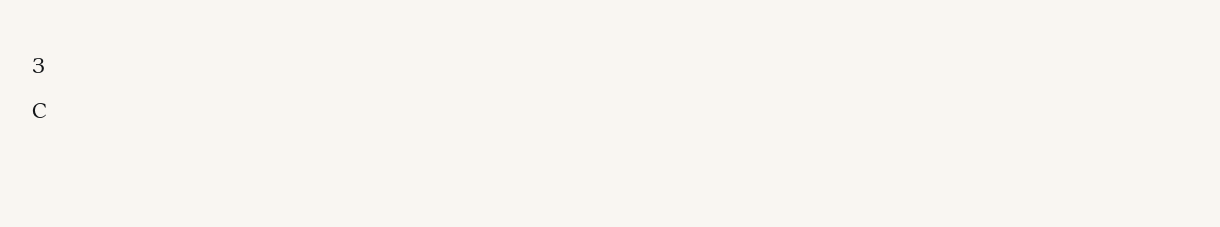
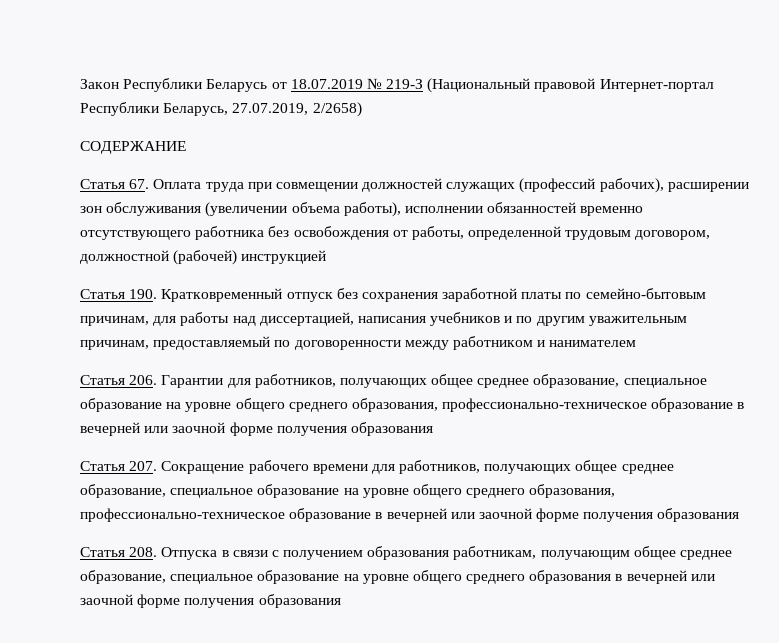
- З
- С
+ Закон Республики Беларусь от 18.07.2019 № 219-З (Национальный правовой Интернет-портал Республики Беларусь, 27.07.2019, 2/2658)
+ СОДЕРЖАНИЕ
+ Статья 67. Оплата труда при совмещении должностей служащих (профессий рабочих), расширении зон обслуживания (увеличении объема работы), исполнении обязанностей временно отсутствующего работника без освобождения от работы, определенной трудовым договором, должностной (рабочей) инструкцией
+ Статья 190. Кратковременный отпуск без сохранения заработной платы по семейно-бытовым причинам, для работы над диссертацией, написания учебников и по другим уважительным причинам, предоставляемый по договоренности между работником и нанимателем
+ Статья 206. Гарантии для работников, получающих общее среднее образование, специальное образование на уровне общего среднего образования, профессионально-техническое образование в вечерней или заочной форме получения образования
+ Статья 207. Сокращение рабочего времени для работников, получающих общее среднее образование, специальное образование на уровне общего среднего образования, профессионально-техническое образование в вечерней или заочной форме получения образования
+ Статья 208. Отпуска в связи с получением образования работникам, получающим общее среднее образование, специальное образование на уровне общего среднего образования в вечерней или заочной форме получения образования

